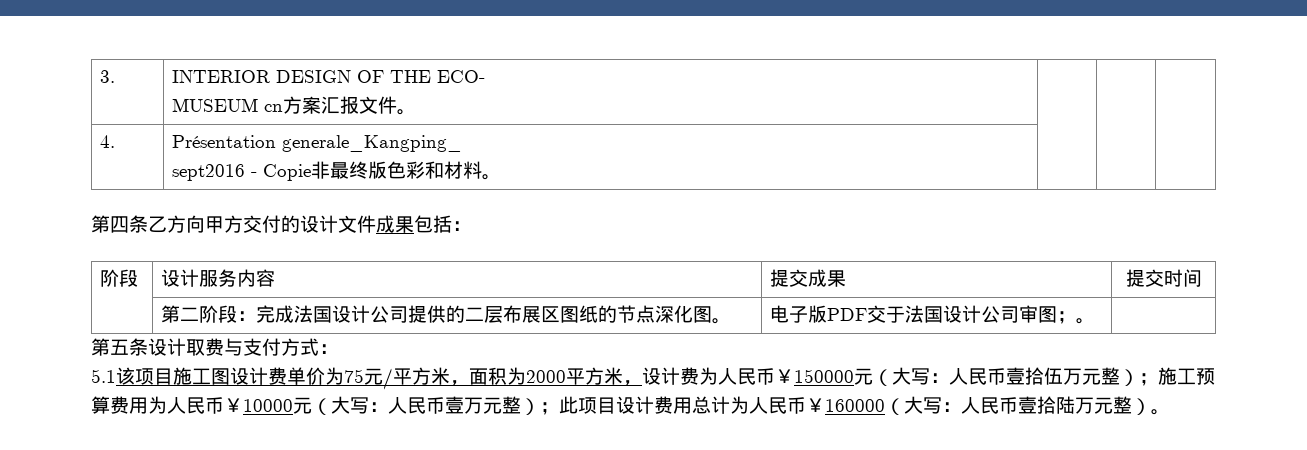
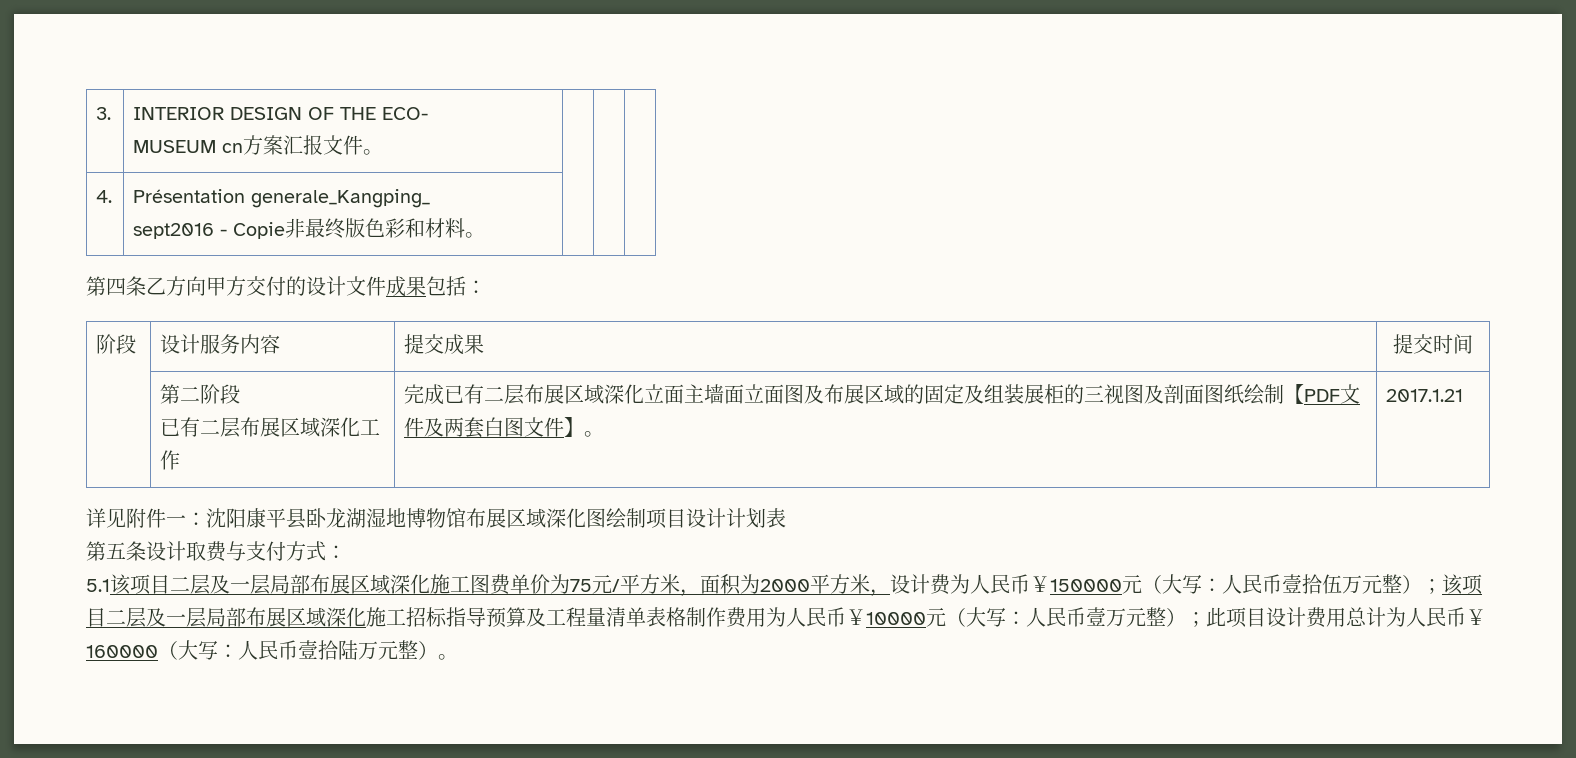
- | 第二阶段：完成法国设计公司提供的二层布展区图纸的节点深化图。 | 电子版PDF交于法国设计公司审图；。 |
+ | 第二阶段
+ 已有二层布展区域深化工作 | 完成已有二层布展区域深化立面主墙面立面图及布展区域的固定及组装展柜的三视图及剖面图纸绘制【PDF文件及两套白图文件】。 | 2017.1.21
+ 详见附件一：沈阳康平县卧龙湖湿地博物馆布展区域深化图绘制项目设计计划表
- 5.1该项目施工图设计费单价为75元/平方米，面积为2000平方米，设计费为人民币￥150000元（大写：人民币壹拾伍万元整）；施工预算费用为人民币￥10000元（大写：人民币壹万元整）；此项目设计费用总计为人民币￥160000（大写：人民币壹拾陆万元整）。
+ 5.1该项目二层及一层局部布展区域深化施工图费单价为75元/平方米，面积为2000平方米，设计费为人民币￥150000元（大写：人民币壹拾伍万元整）；该项目二层及一层局部布展区域深化施工招标指导预算及工程量清单表格制作费用为人民币￥10000元（大写：人民币壹万元整）；此项目设计费用总计为人民币￥160000（大写：人民币壹拾陆万元整）。

